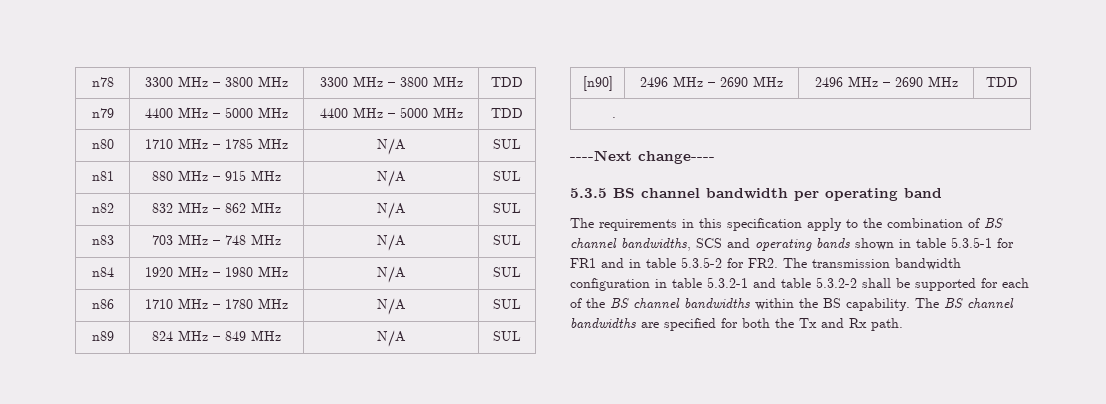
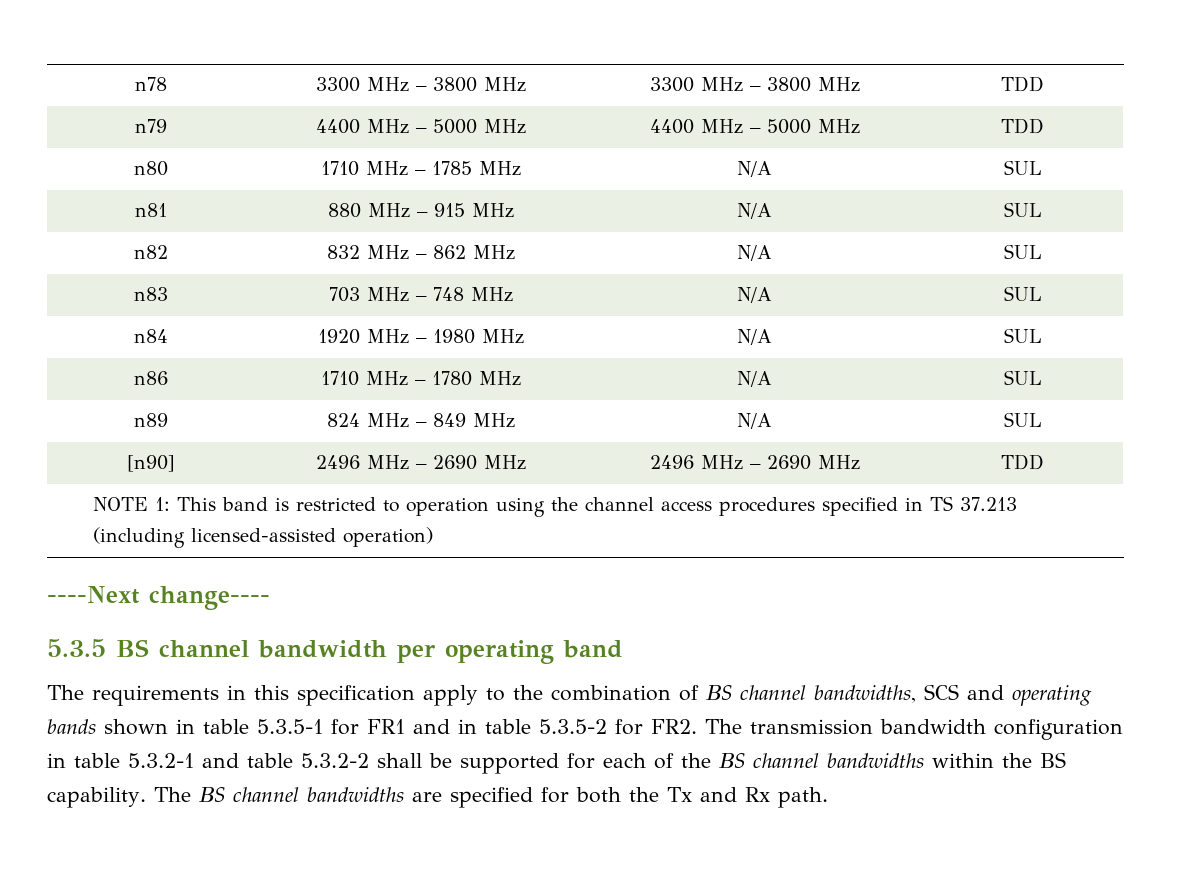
- .
+ NOTE 1: This band is restricted to operation using the channel access procedures specified in TS 37.213 (including licensed-assisted operation)

